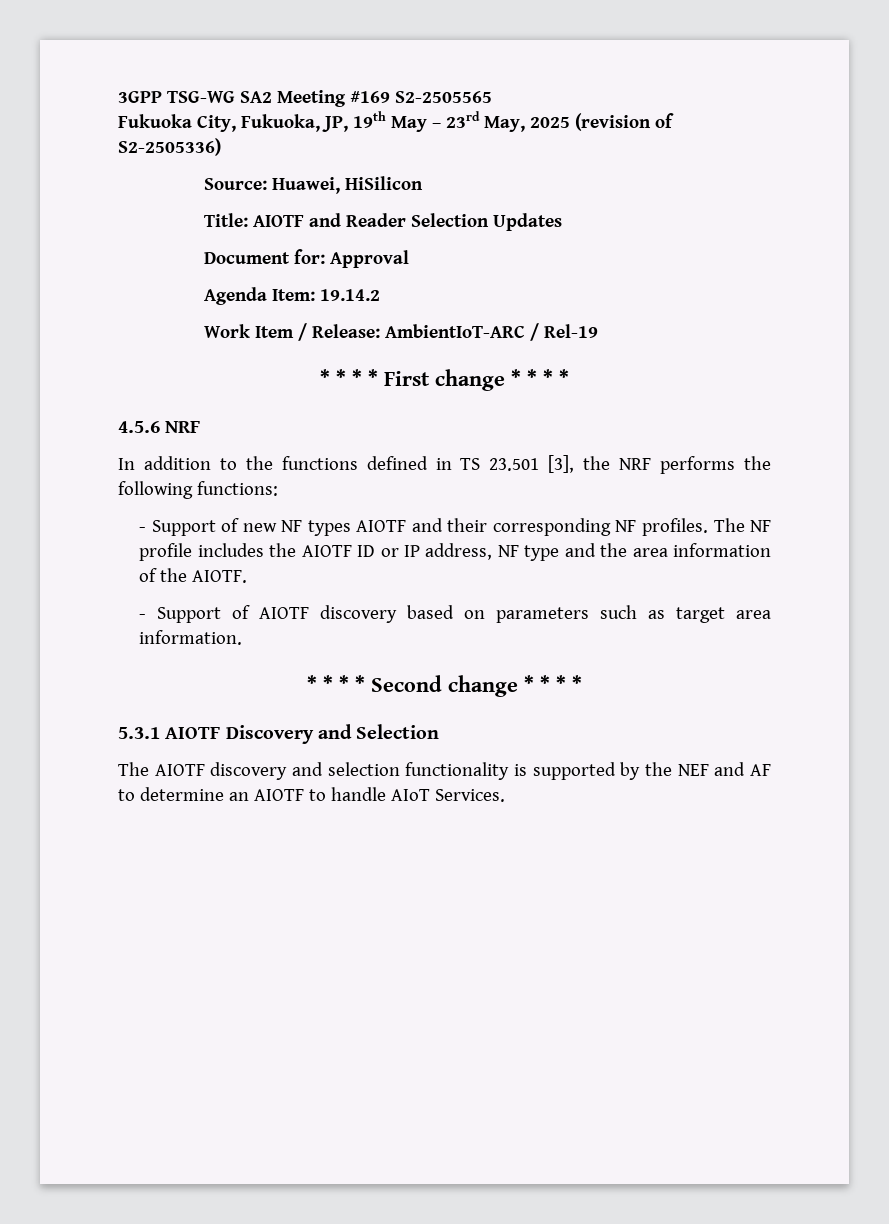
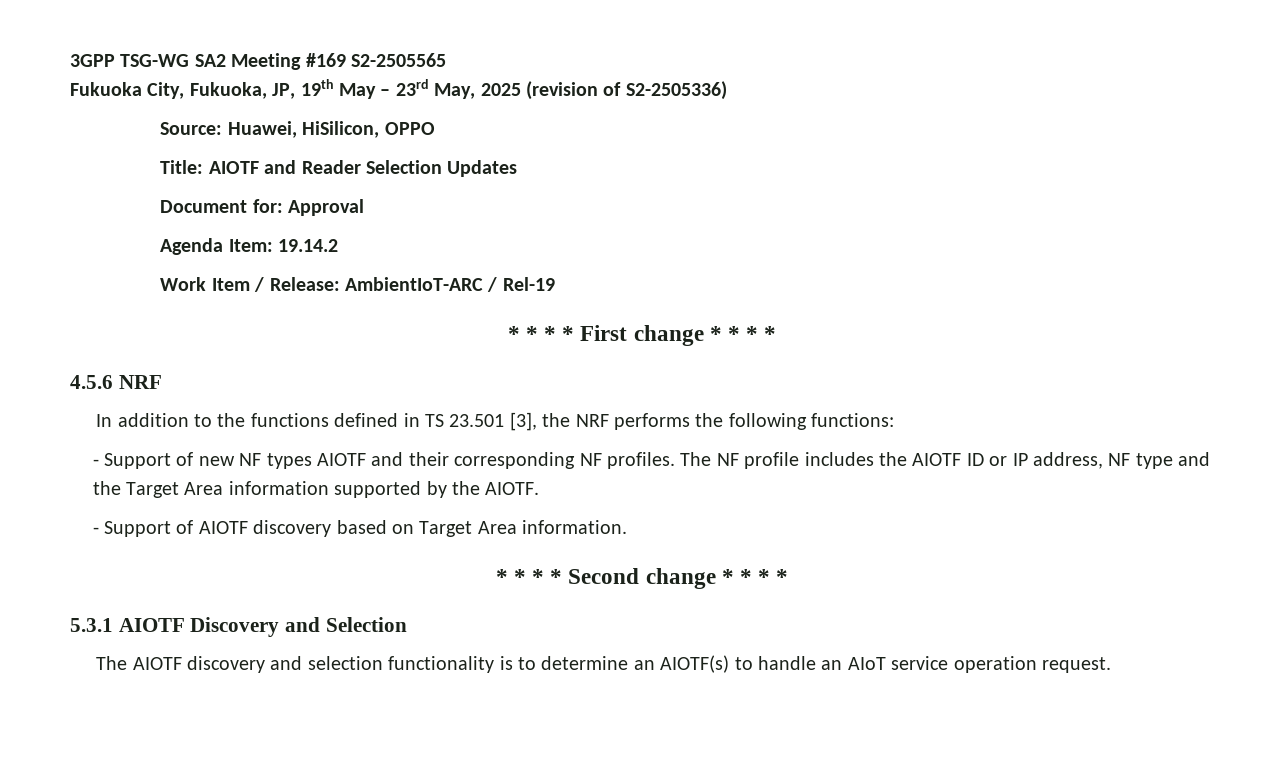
- Source: Huawei, HiSilicon
+ Source: Huawei, HiSilicon, OPPO
- The NF profile includes the AIOTF ID or IP address, NF type and the area information of the AIOTF.
+ The NF profile includes the AIOTF ID or IP address, NF type and the Target Area information supported by the AIOTF.
- - Support of AIOTF discovery based on parameters such as target area information.
+ - Support of AIOTF discovery based on Target Area information.
- The AIOTF discovery and selection functionality is supported by the NEF and AF to determine an AIOTF to handle AIoT Services.
+ The AIOTF discovery and selection functionality is to determine an AIOTF(s) to handle an AIoT service operation request.

